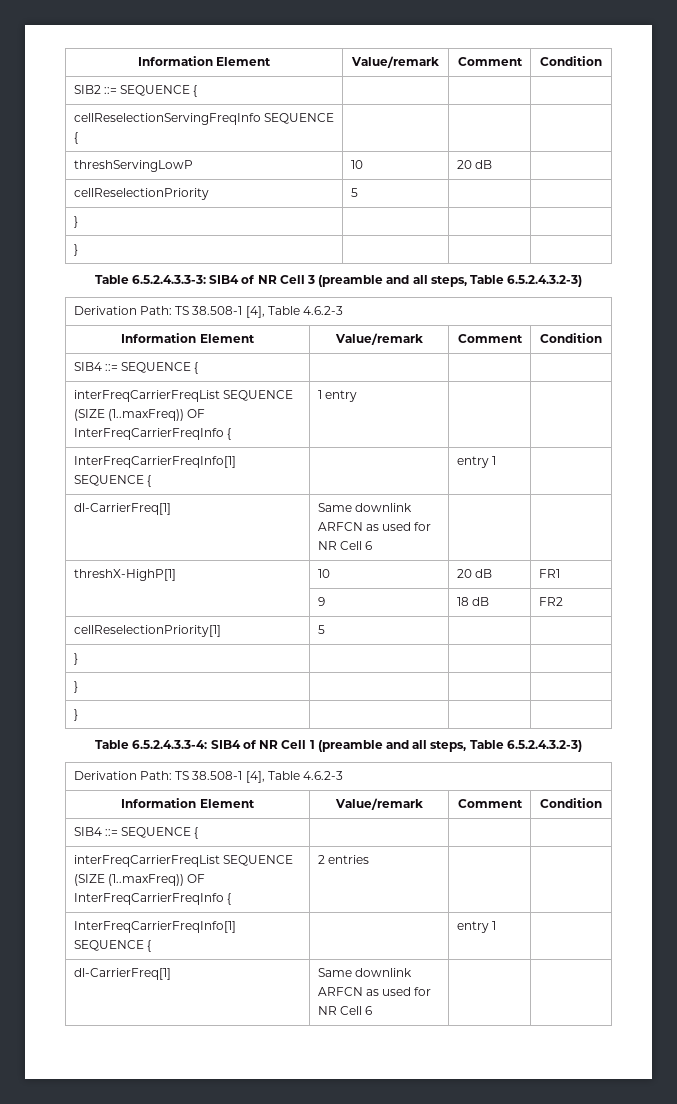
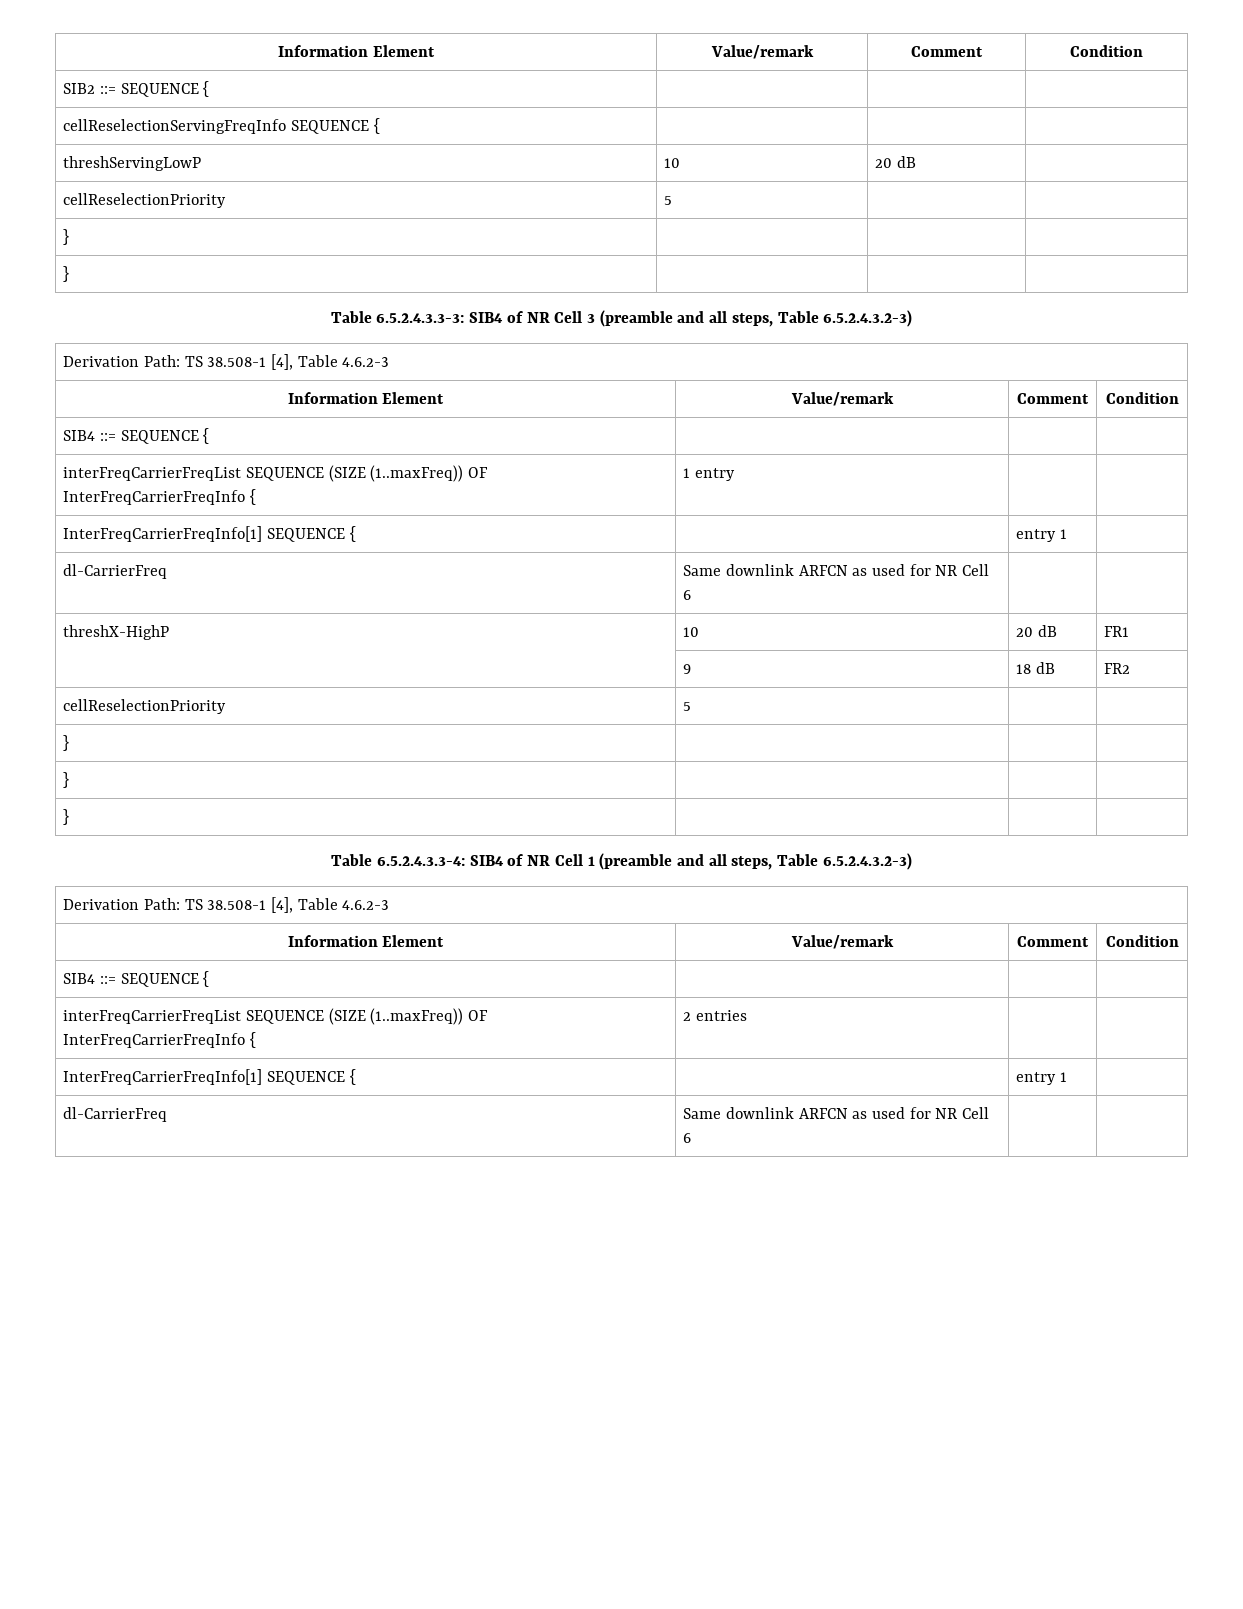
  interFreqCarrierFreqList SEQUENCE (SIZE (1..maxFreq)) OF InterFreqCarrierFreqInfo { | 1 entry | |
  InterFreqCarrierFreqInfo[1] SEQUENCE { | | entry 1 |
- dl-CarrierFreq[1] | Same downlink ARFCN as used for NR Cell 6 | |
+ dl-CarrierFreq | Same downlink ARFCN as used for NR Cell 6 | |
- threshX-HighP[1] | 10 | 20 dB | FR1
+ threshX-HighP | 10 | 20 dB | FR1
  | 9 | 18 dB | FR2
- cellReselectionPriority[1] | 5 | |
+ cellReselectionPriority | 5 | |
  interFreqCarrierFreqList SEQUENCE (SIZE (1..maxFreq)) OF InterFreqCarrierFreqInfo { | 2 entries | |
  InterFreqCarrierFreqInfo[1] SEQUENCE { | | entry 1 |
- dl-CarrierFreq[1] | Same downlink ARFCN as used for NR Cell 6 | |
+ dl-CarrierFreq | Same downlink ARFCN as used for NR Cell 6 | |

